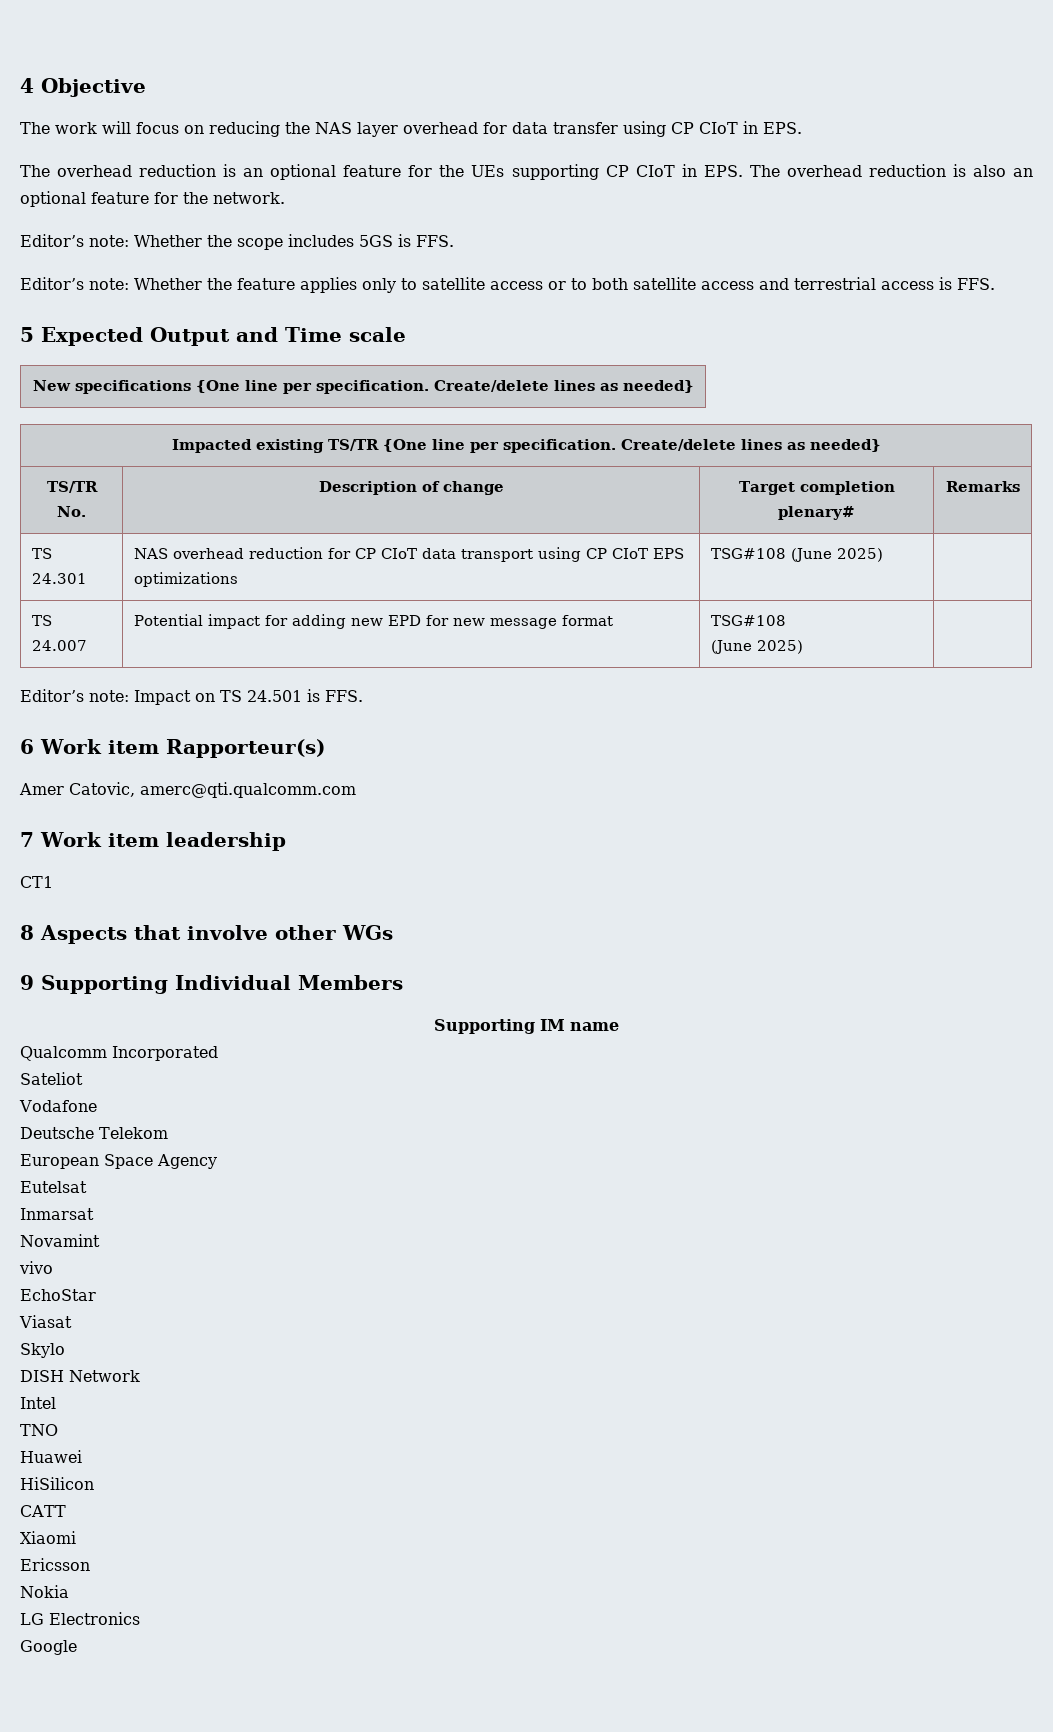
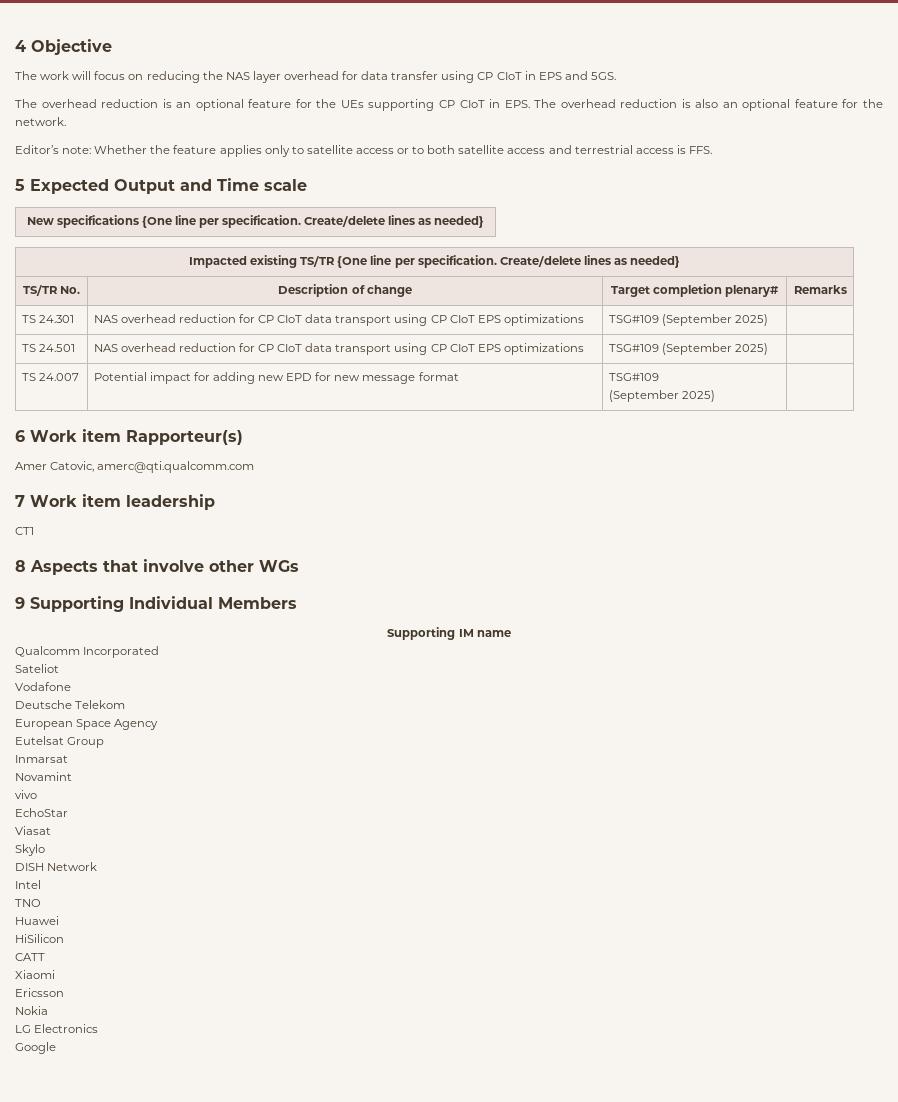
- The work will focus on reducing the NAS layer overhead for data transfer using CP CIoT in EPS.
+ The work will focus on reducing the NAS layer overhead for data transfer using CP CIoT in EPS and 5GS.
- Editor’s note: Whether the scope includes 5GS is FFS.
- TS 24.301 | NAS overhead reduction for CP CIoT data transport using CP CIoT EPS optimizations | TSG#108 (June 2025) |
+ TS 24.301 | NAS overhead reduction for CP CIoT data transport using CP CIoT EPS optimizations | TSG#109 (September 2025) |
+ TS 24.501 | NAS overhead reduction for CP CIoT data transport using CP CIoT EPS optimizations | TSG#109 (September 2025) |
- TS 24.007 | Potential impact for adding new EPD for new message format | TSG#108
- (June 2025) |
- Editor’s note: Impact on TS 24.501 is FFS.
+ TS 24.007 | Potential impact for adding new EPD for new message format | TSG#109
+ (September 2025) |
- Eutelsat
+ Eutelsat Group

